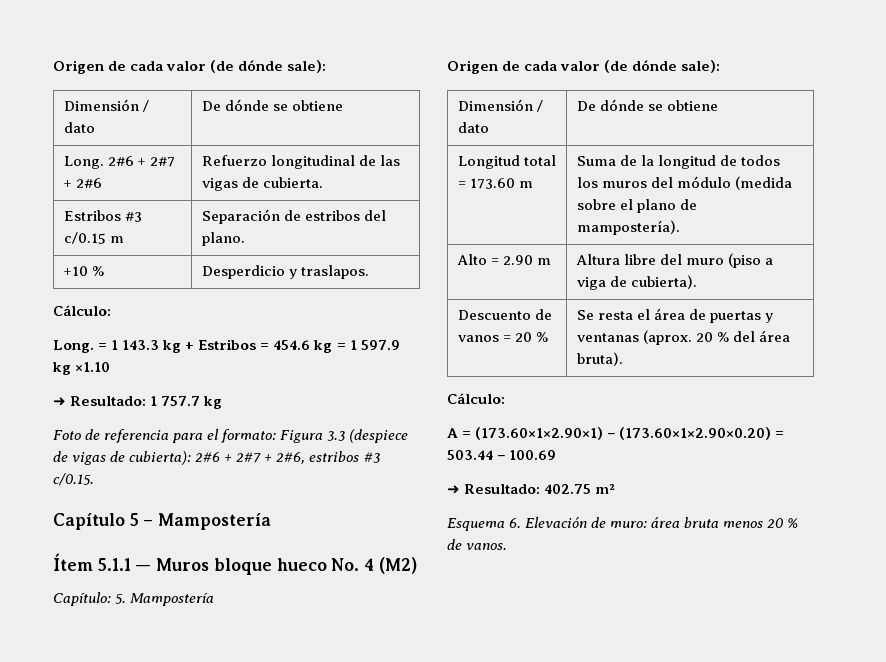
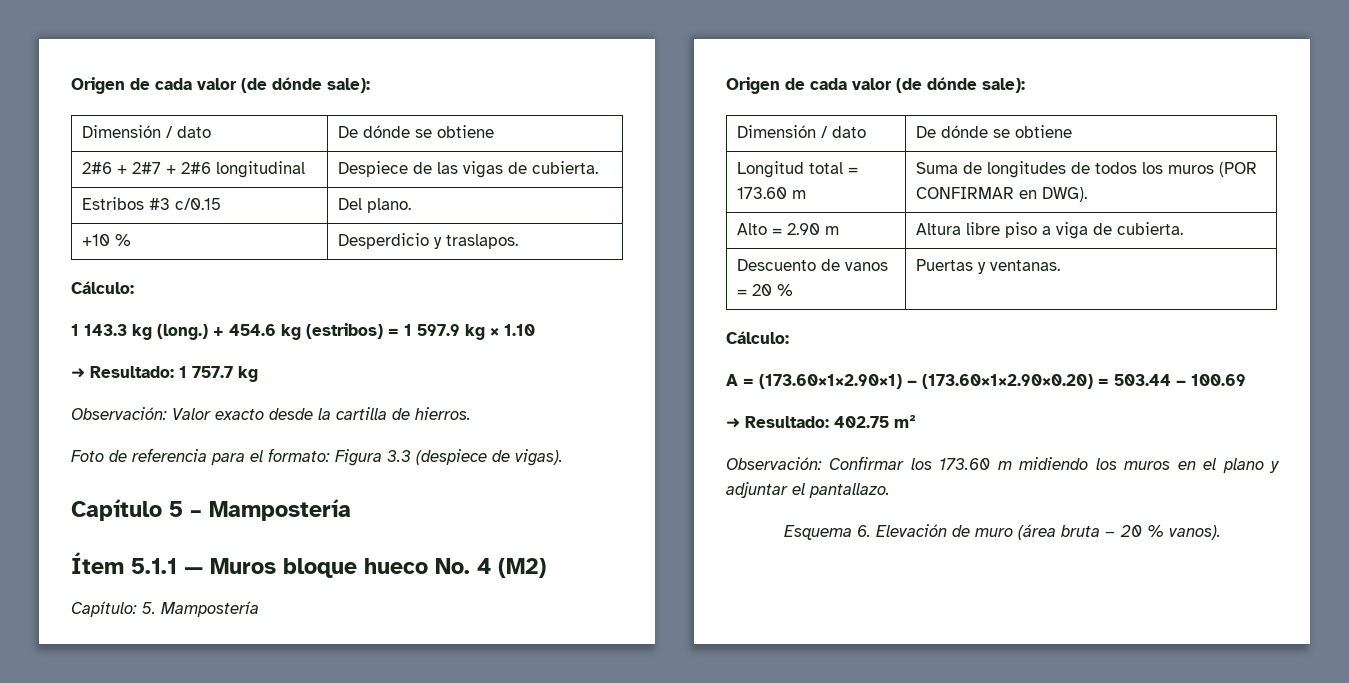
- Long. 2#6 + 2#7 + 2#6 | Refuerzo longitudinal de las vigas de cubierta.
+ 2#6 + 2#7 + 2#6 longitudinal | Despiece de las vigas de cubierta.
- Estribos #3 c/0.15 m | Separación de estribos del plano.
+ Estribos #3 c/0.15 | Del plano.
- Long. = 1 143.3 kg + Estribos = 454.6 kg = 1 597.9 kg ×1.10
+ 1 143.3 kg (long.) + 454.6 kg (estribos) = 1 597.9 kg × 1.10
+ Observación: Valor exacto desde la cartilla de hierros.
- Foto de referencia para el formato: Figura 3.3 (despiece de vigas de cubierta): 2#6 + 2#7 + 2#6, estribos #3 c/0.15.
+ Foto de referencia para el formato: Figura 3.3 (despiece de vigas).
- Longitud total = 173.60 m | Suma de la longitud de todos los muros del módulo (medida sobre el plano de mampostería).
+ Longitud total = 173.60 m | Suma de longitudes de todos los muros (POR CONFIRMAR en DWG).
- Alto = 2.90 m | Altura libre del muro (piso a viga de cubierta).
+ Alto = 2.90 m | Altura libre piso a viga de cubierta.
- Descuento de vanos = 20 % | Se resta el área de puertas y ventanas (aprox. 20 % del área bruta).
+ Descuento de vanos = 20 % | Puertas y ventanas.
- Esquema 6. Elevación de muro: área bruta menos 20 % de vanos.
+ Observación: Confirmar los 173.60 m midiendo los muros en el plano y adjuntar el pantallazo.
+ Esquema 6. Elevación de muro (área bruta − 20 % vanos).

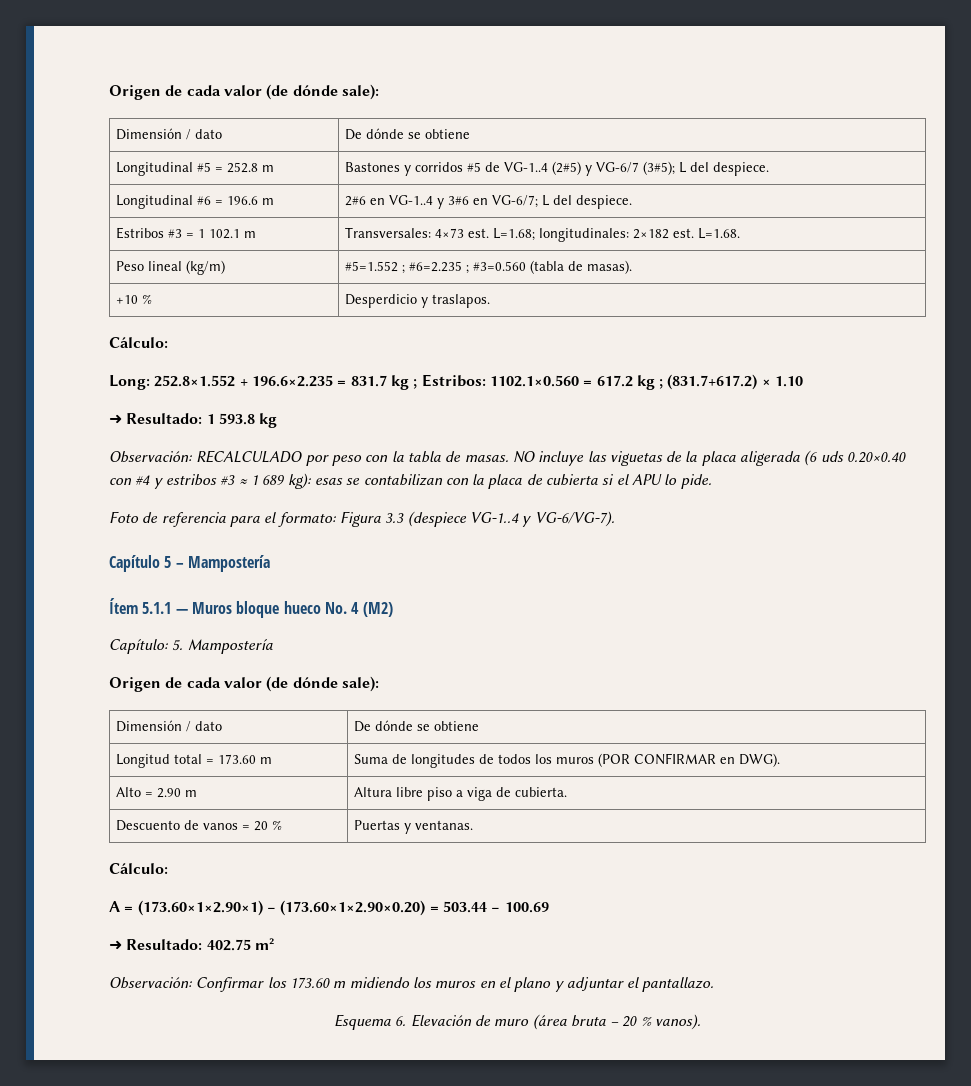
- 2#6 + 2#7 + 2#6 longitudinal | Despiece de las vigas de cubierta.
- Estribos #3 c/0.15 | Del plano.
+ Longitudinal #5 = 252.8 m | Bastones y corridos #5 de VG-1..4 (2#5) y VG-6/7 (3#5); L del despiece.
+ Longitudinal #6 = 196.6 m | 2#6 en VG-1..4 y 3#6 en VG-6/7; L del despiece.
+ Estribos #3 = 1 102.1 m | Transversales: 4×73 est. L=1.68; longitudinales: 2×182 est. L=1.68.
+ Peso lineal (kg/m) | #5=1.552 ; #6=2.235 ; #3=0.560 (tabla de masas).
- 1 143.3 kg (long.) + 454.6 kg (estribos) = 1 597.9 kg × 1.10
+ Long: 252.8×1.552 + 196.6×2.235 = 831.7 kg ; Estribos: 1102.1×0.560 = 617.2 kg ; (831.7+617.2) × 1.10
- ➜ Resultado: 1 757.7 kg
+ ➜ Resultado: 1 593.8 kg
- Observación: Valor exacto desde la cartilla de hierros.
+ Observación: RECALCULADO por peso con la tabla de masas. NO incluye las viguetas de la placa aligerada (6 uds 0.20×0.40 con #4 y estribos #3 ≈ 1 689 kg): esas se contabilizan con la placa de cubierta si el APU lo pide.
- Foto de referencia para el formato: Figura 3.3 (despiece de vigas).
+ Foto de referencia para el formato: Figura 3.3 (despiece VG-1..4 y VG-6/VG-7).

